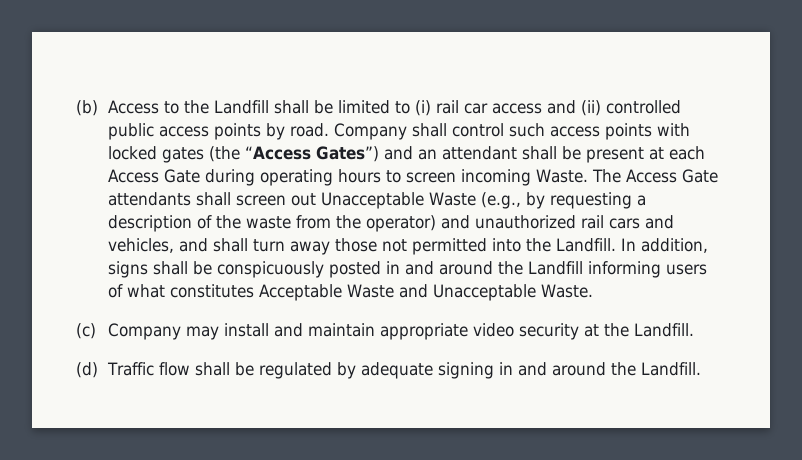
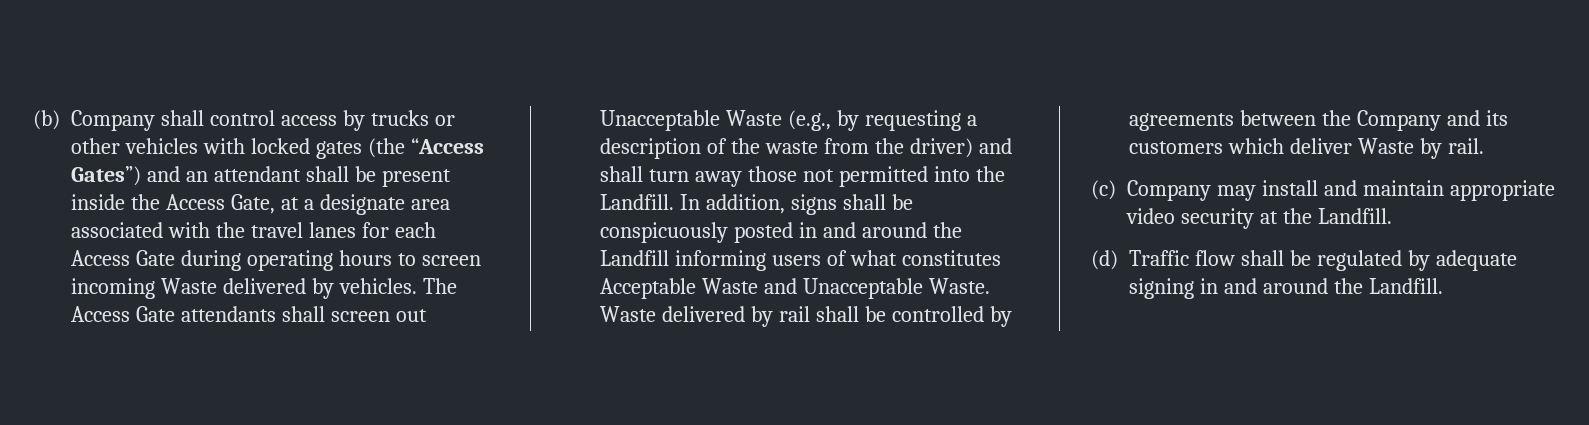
- (b) Access to the Landfill shall be limited to (i) rail car access and (ii) controlled public access points by road. Company shall control such access points with locked gates (the “Access Gates”) and an attendant shall be present at each Access Gate during operating hours to screen incoming Waste.
+ (b) Company shall control access by trucks or other vehicles with locked gates (the “Access Gates”) and an attendant shall be present inside the Access Gate, at a designate area associated with the travel lanes for each Access Gate during operating hours to screen incoming Waste delivered by vehicles.
- The Access Gate attendants shall screen out Unacceptable Waste (e.g., by requesting a description of the waste from the operator) and unauthorized rail cars and vehicles, and shall turn away those not permitted into the Landfill.
+ The Access Gate attendants shall screen out Unacceptable Waste (e.g., by requesting a description of the waste from the driver) and shall turn away those not permitted into the Landfill.
+ Waste delivered by rail shall be controlled by agreements between the Company and its customers which deliver Waste by rail.

